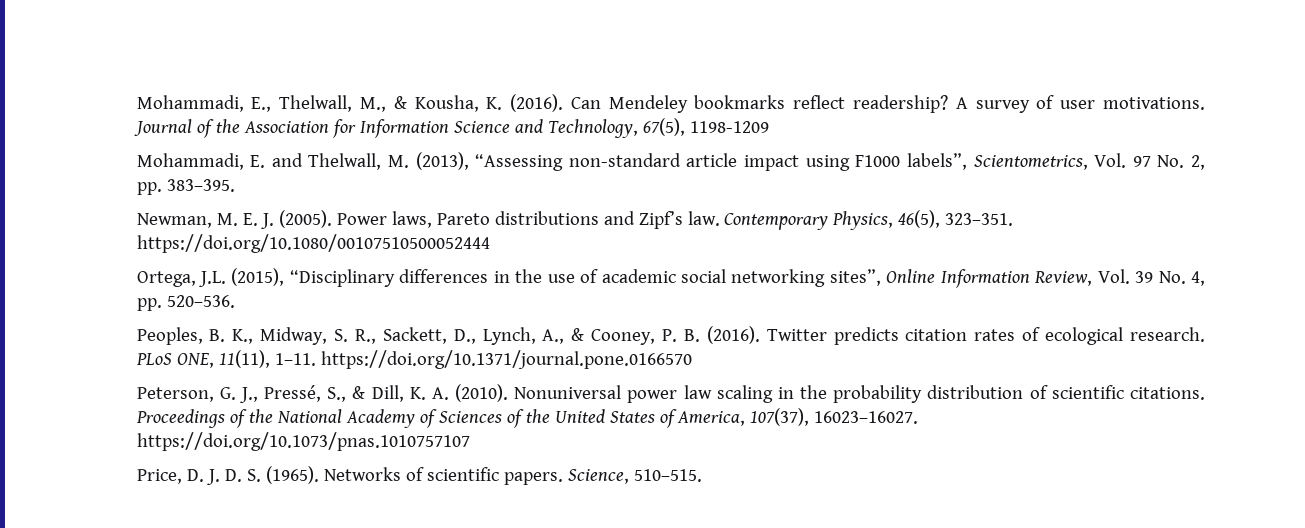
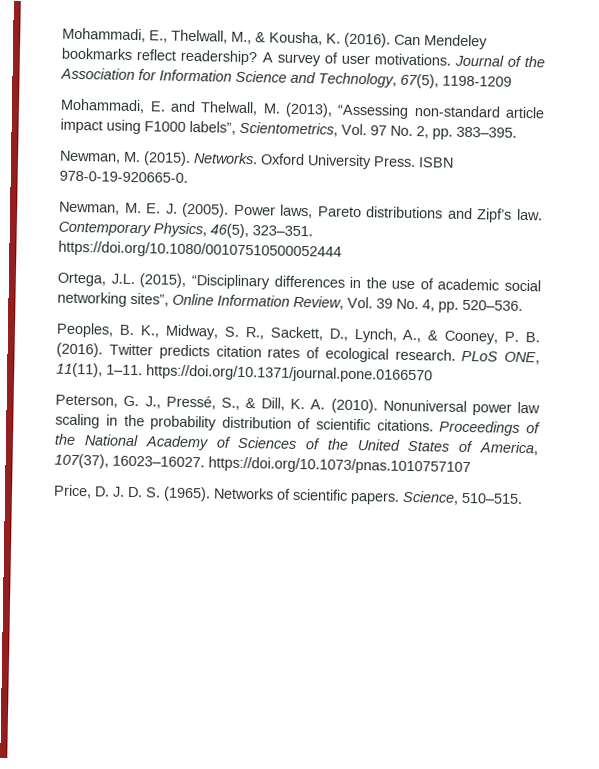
+ Newman, M. (2015). Networks. Oxford University Press. ISBN 978-0-19-920665-0.

